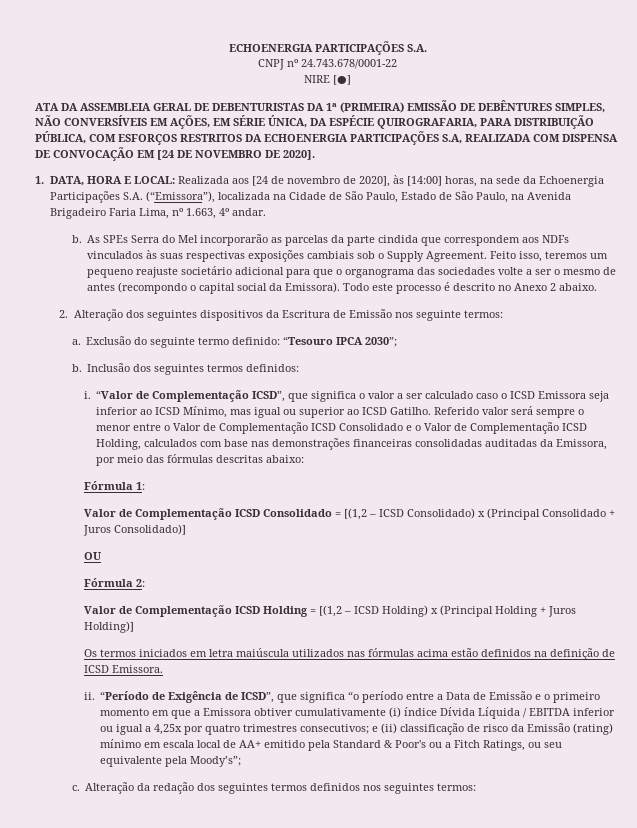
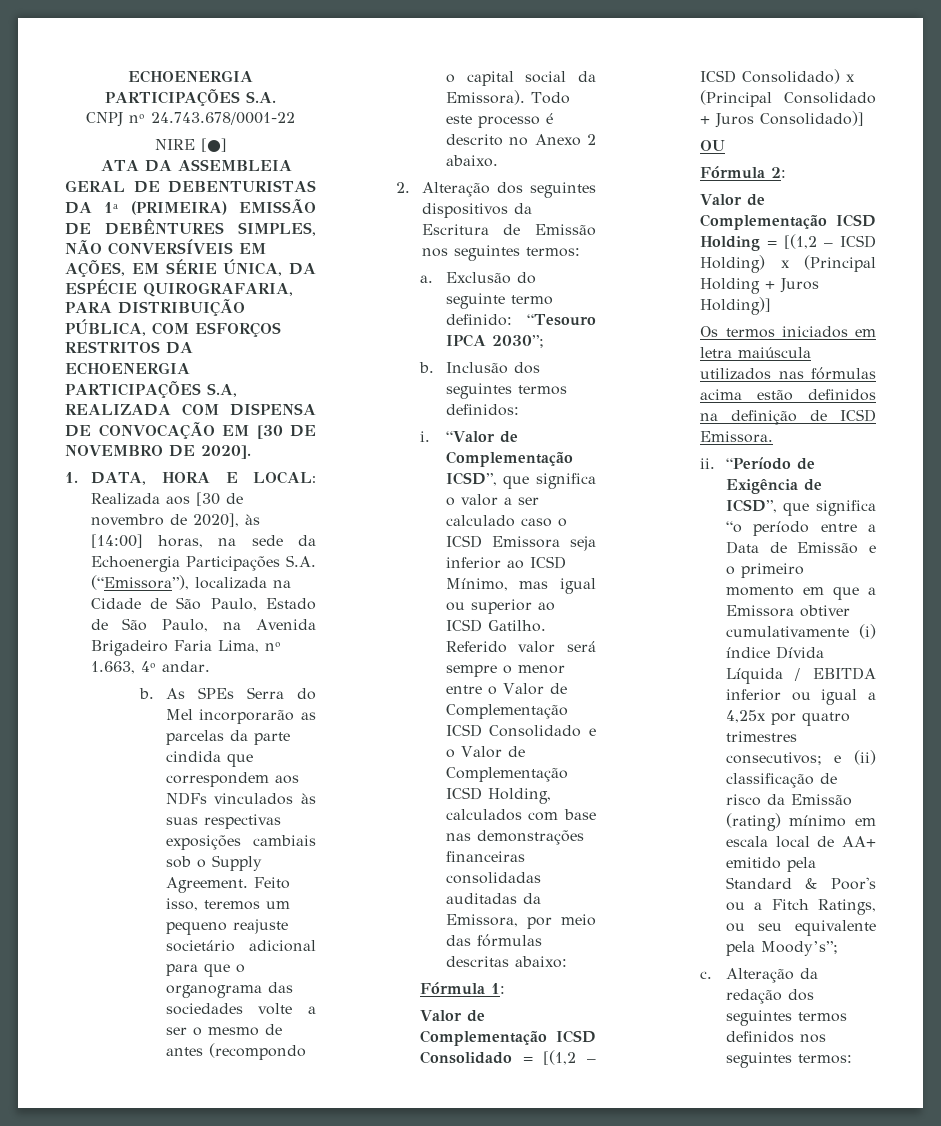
- ATA DA ASSEMBLEIA GERAL DE DEBENTURISTAS DA 1ª (PRIMEIRA) EMISSÃO DE DEBÊNTURES SIMPLES, NÃO CONVERSÍVEIS EM AÇÕES, EM SÉRIE ÚNICA, DA ESPÉCIE QUIROGRAFARIA, PARA DISTRIBUIÇÃO PÚBLICA, COM ESFORÇOS RESTRITOS DA ECHOENERGIA PARTICIPAÇÕES S.A, REALIZADA COM DISPENSA DE CONVOCAÇÃO EM [24 DE NOVEMBRO DE 2020].
+ ATA DA ASSEMBLEIA GERAL DE DEBENTURISTAS DA 1ª (PRIMEIRA) EMISSÃO DE DEBÊNTURES SIMPLES, NÃO CONVERSÍVEIS EM AÇÕES, EM SÉRIE ÚNICA, DA ESPÉCIE QUIROGRAFARIA, PARA DISTRIBUIÇÃO PÚBLICA, COM ESFORÇOS RESTRITOS DA ECHOENERGIA PARTICIPAÇÕES S.A, REALIZADA COM DISPENSA DE CONVOCAÇÃO EM [30 DE NOVEMBRO DE 2020].
- 1. DATA, HORA E LOCAL: Realizada aos [24 de novembro de 2020], às [14:00] horas, na sede da Echoenergia Participações S.A. (“Emissora”), localizada na Cidade de São Paulo, Estado de São Paulo, na Avenida Brigadeiro Faria Lima, nº 1.663, 4º andar.
+ 1. DATA, HORA E LOCAL: Realizada aos [30 de novembro de 2020], às [14:00] horas, na sede da Echoenergia Participações S.A. (“Emissora”), localizada na Cidade de São Paulo, Estado de São Paulo, na Avenida Brigadeiro Faria Lima, nº 1.663, 4º andar.
- 2. Alteração dos seguintes dispositivos da Escritura de Emissão nos seguinte termos:
+ 2. Alteração dos seguintes dispositivos da Escritura de Emissão nos seguintes termos:

